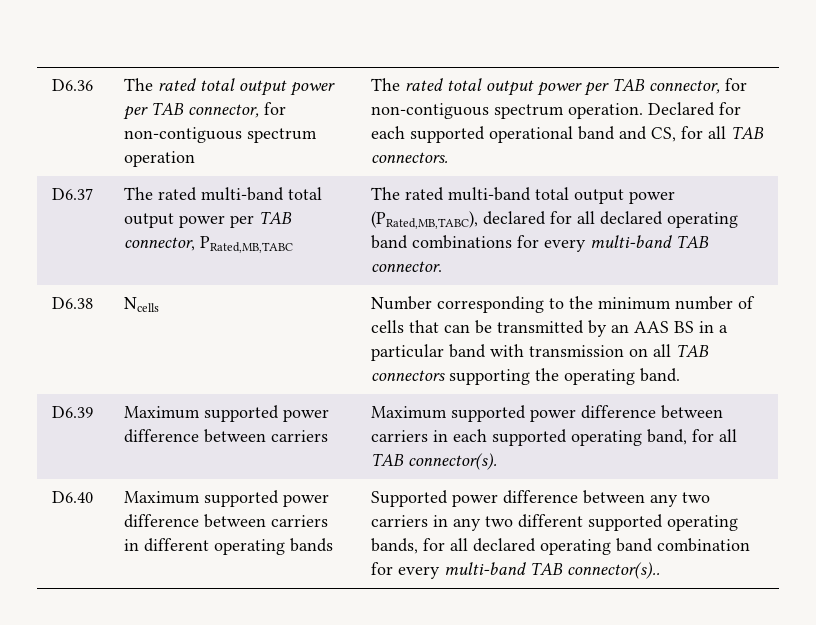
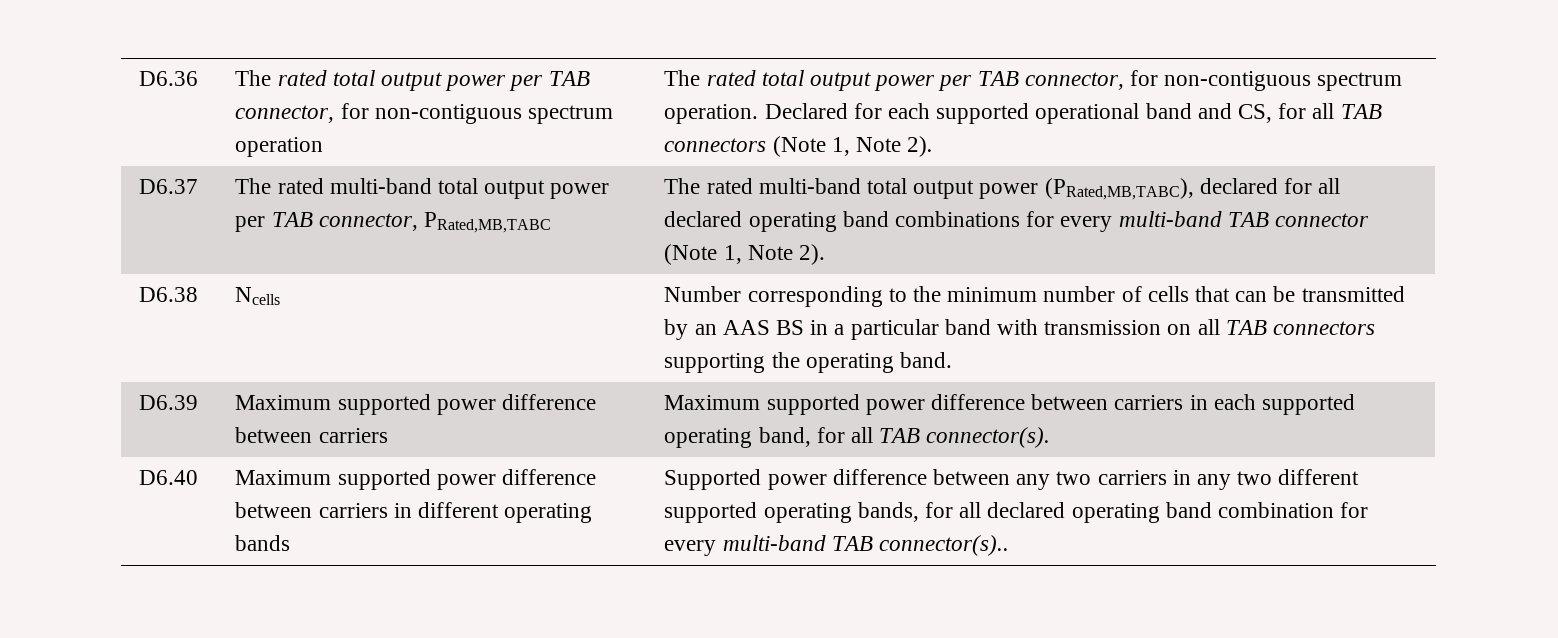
- Declared for each supported operational band and CS, for all TAB connectors.
+ Declared for each supported operational band and CS, for all TAB connectors (Note 1, Note 2).
- D6.37 | The rated multi-band total output power per TAB connector, PRated,MB,TABC | The rated multi-band total output power (PRated,MB,TABC), declared for all declared operating band combinations for every multi-band TAB connector.
+ D6.37 | The rated multi-band total output power per TAB connector, PRated,MB,TABC | The rated multi-band total output power (PRated,MB,TABC), declared for all declared operating band combinations for every multi-band TAB connector (Note 1, Note 2).

